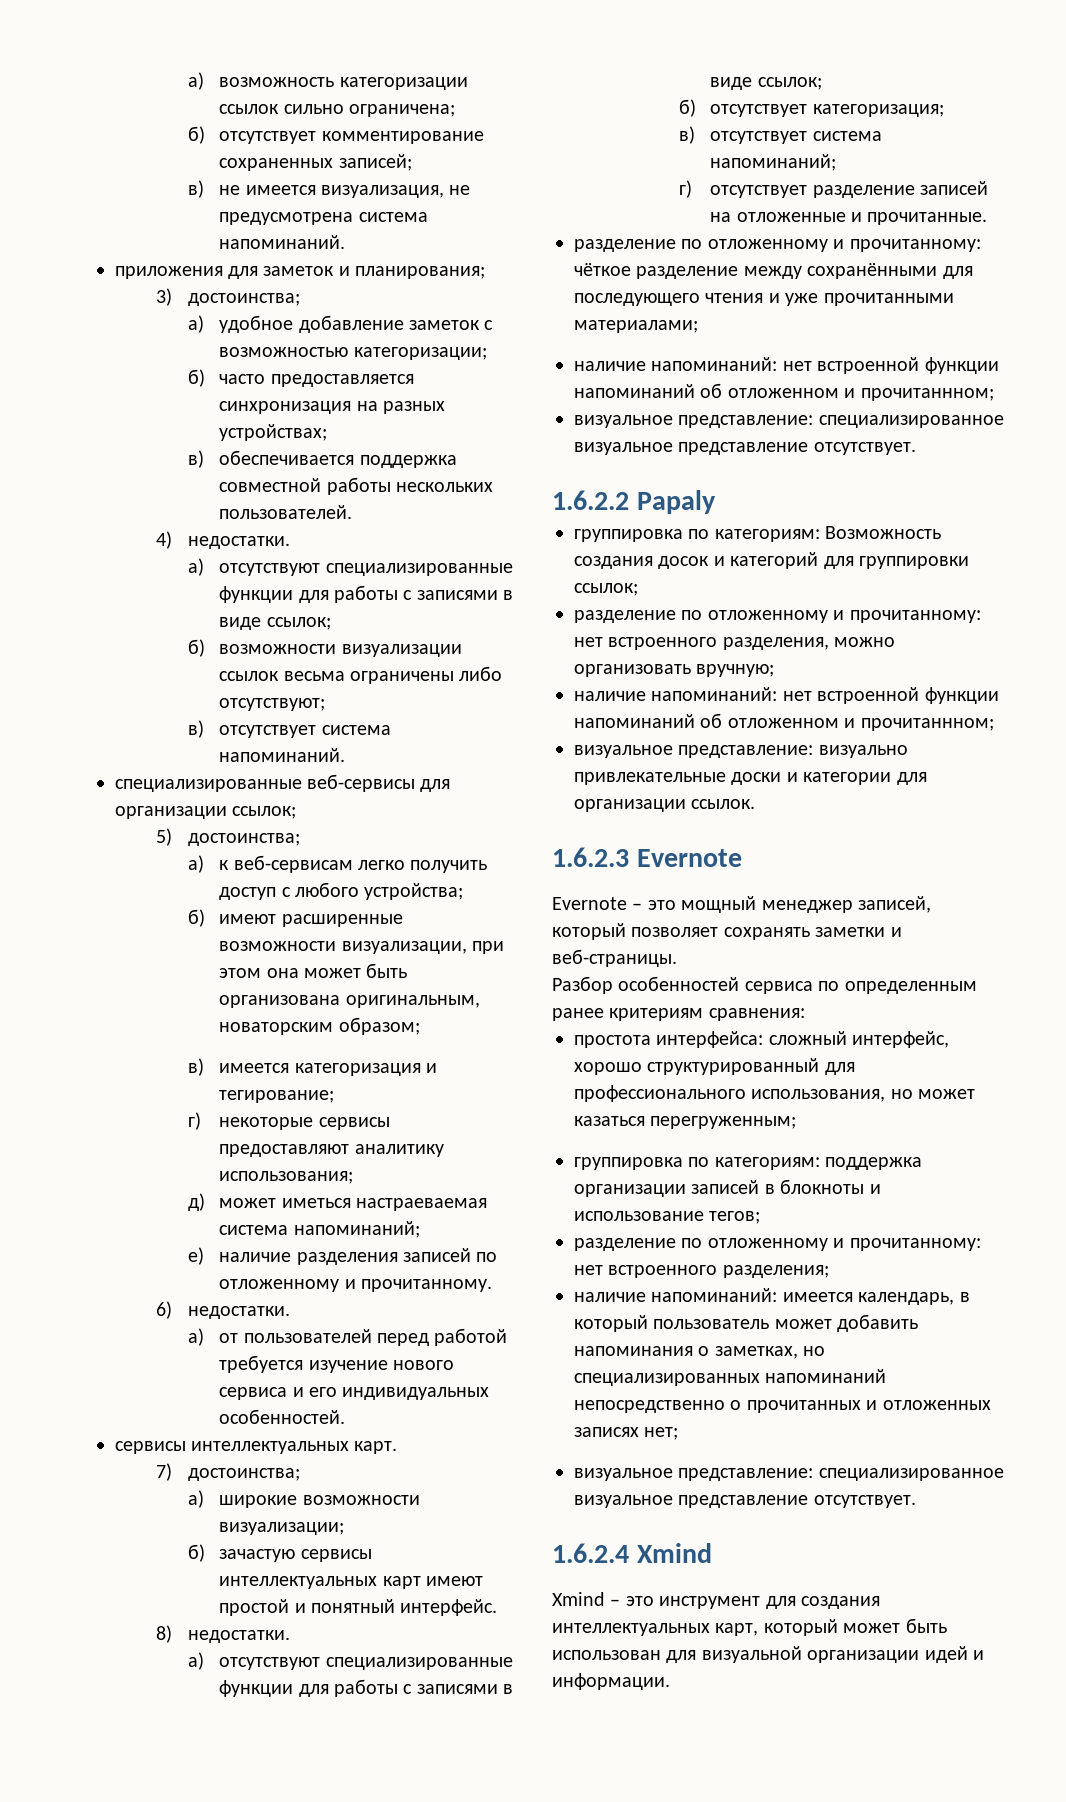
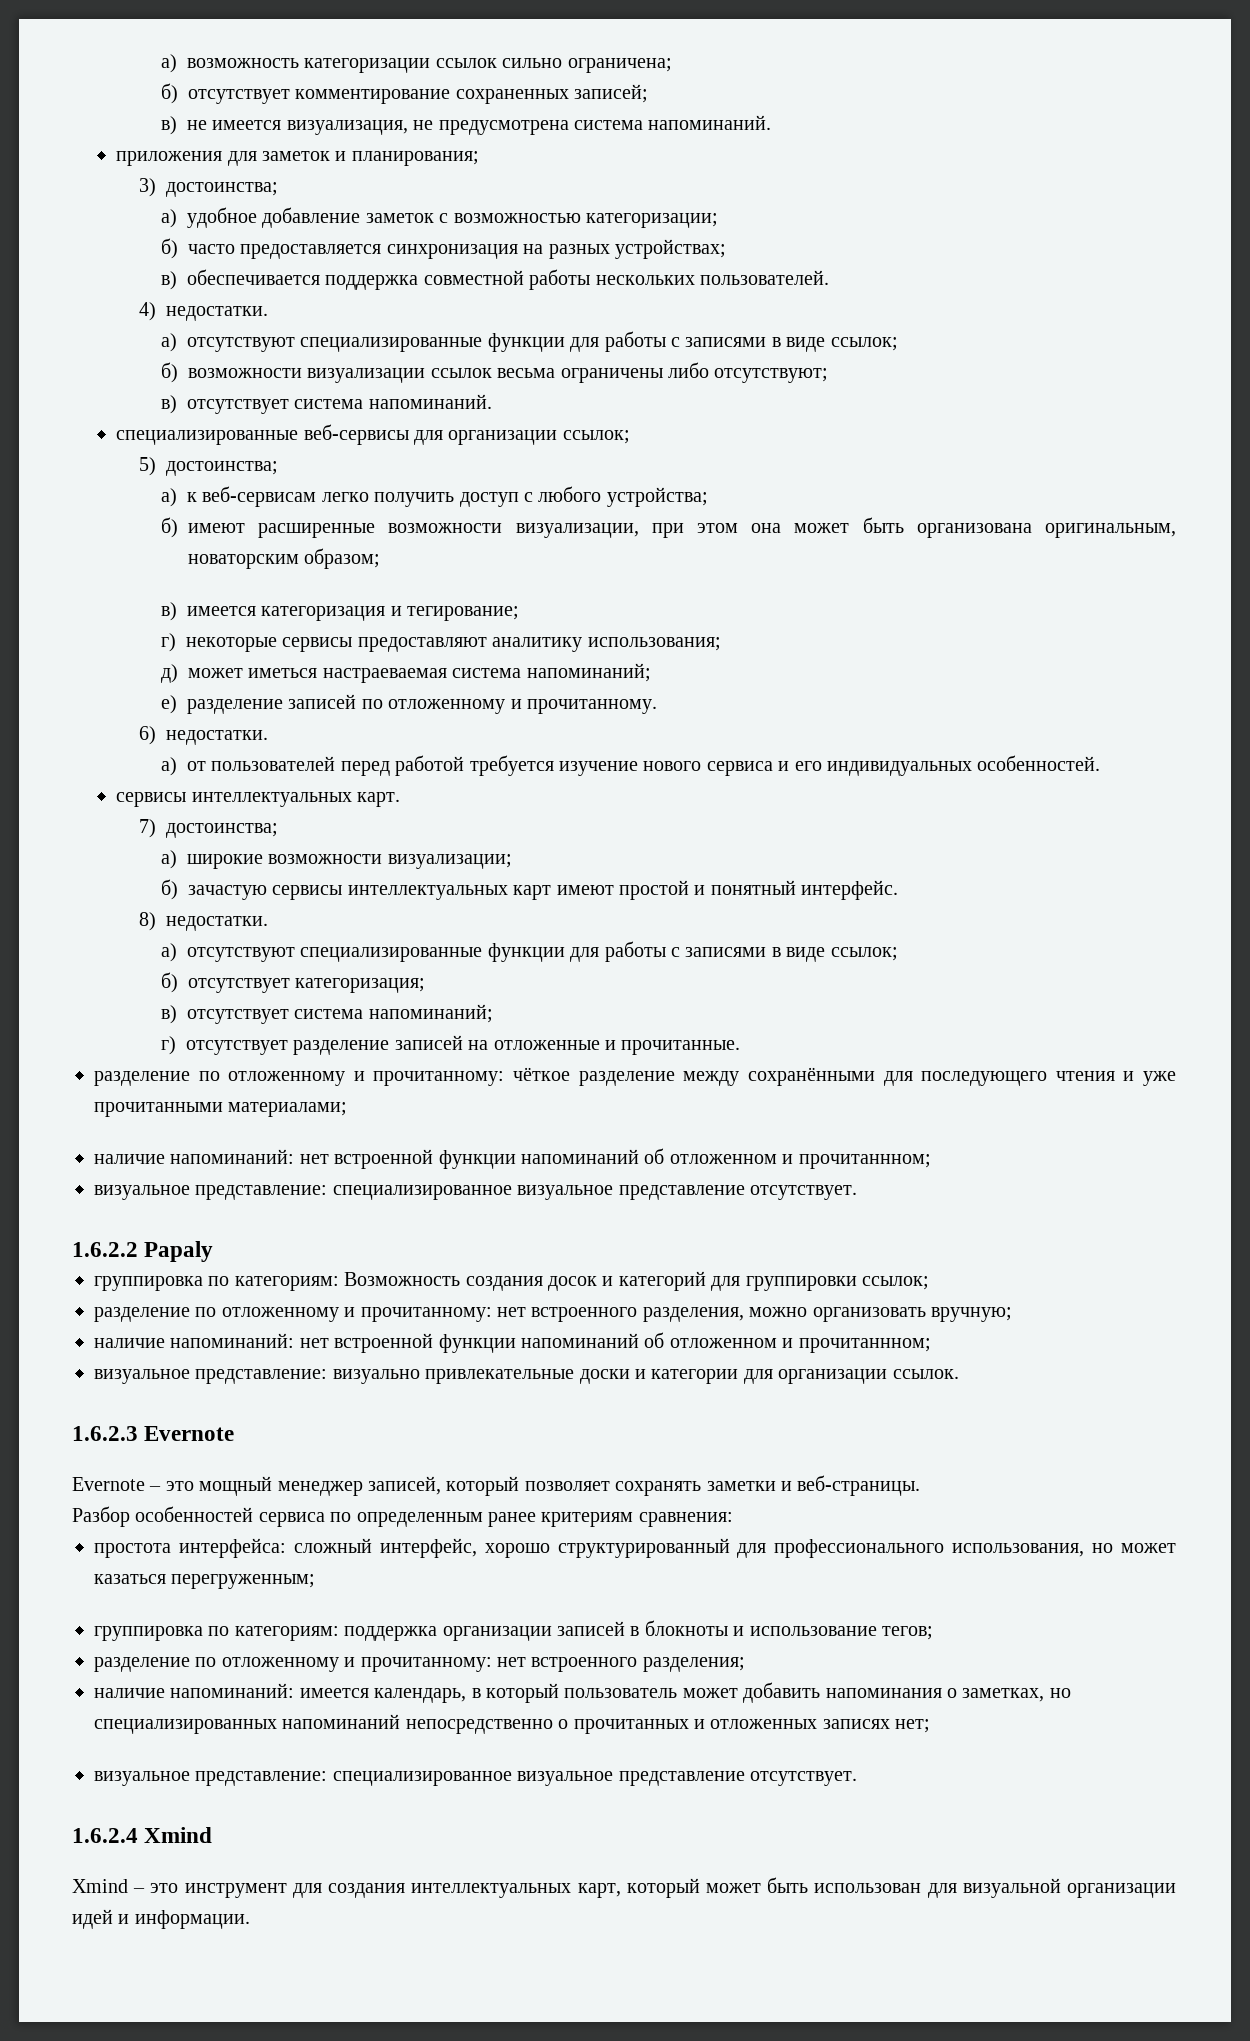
- е) наличие разделения записей по отложенному и прочитанному.
+ е) разделение записей по отложенному и прочитанному.

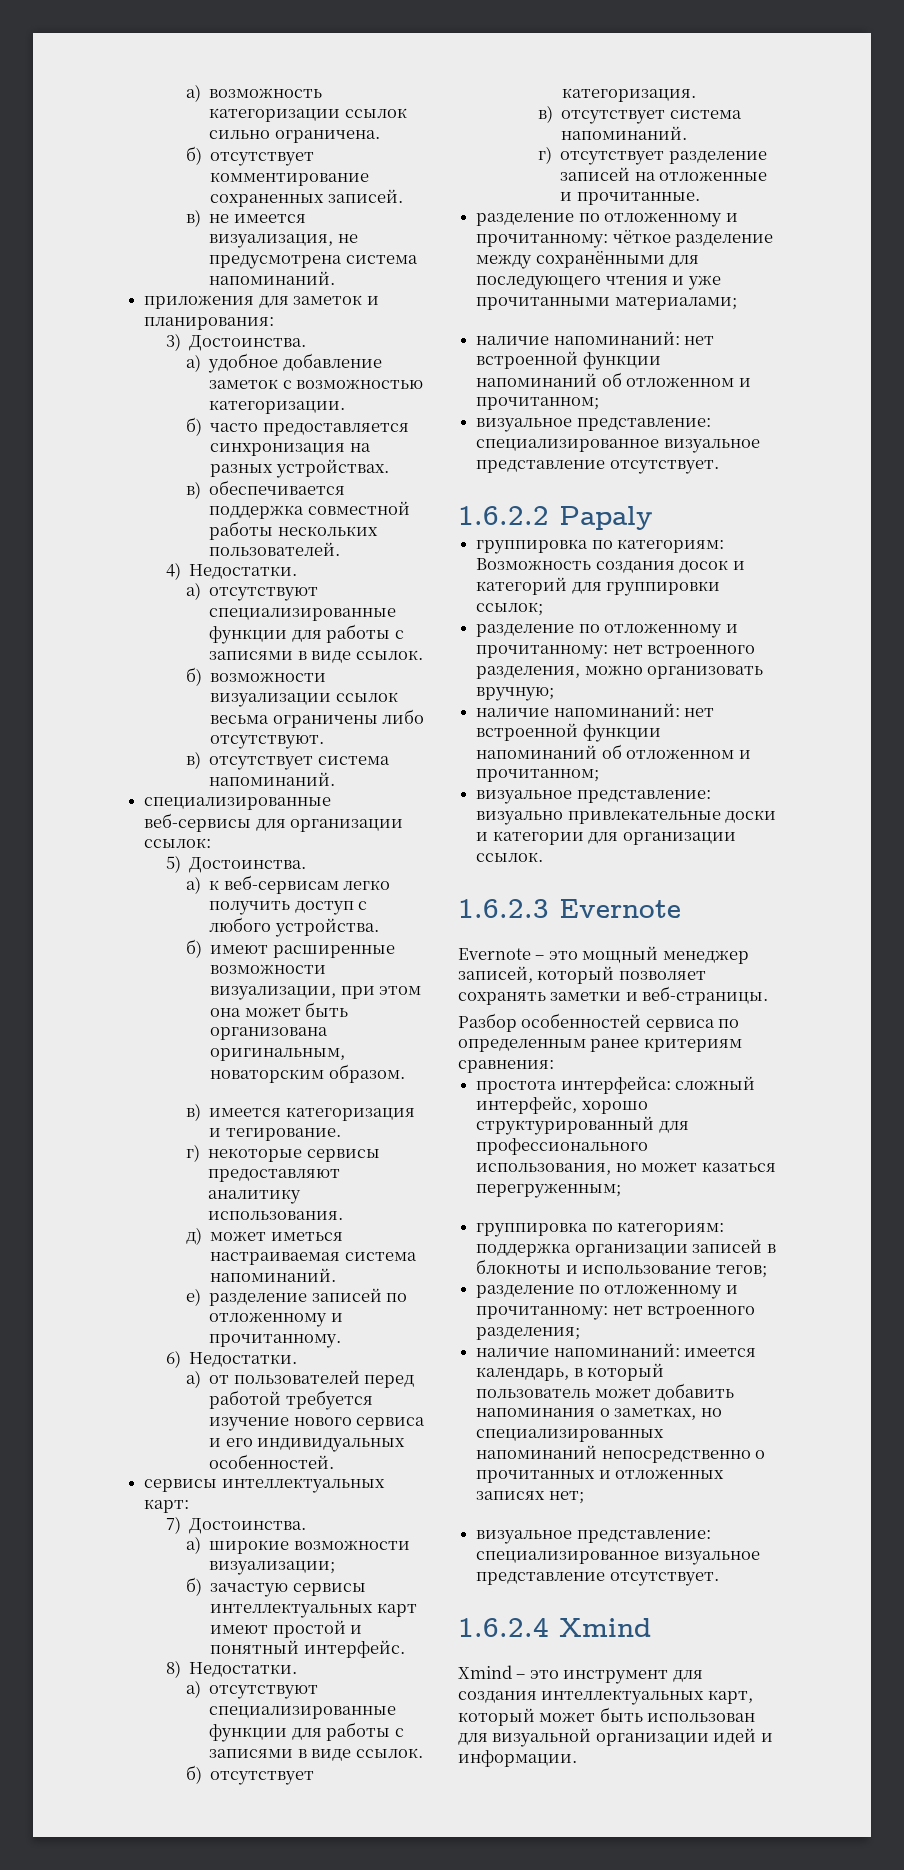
- а) возможность категоризации ссылок сильно ограничена;
+ а) возможность категоризации ссылок сильно ограничена.
- б) отсутствует комментирование сохраненных записей;
+ б) отсутствует комментирование сохраненных записей.
- приложения для заметок и планирования;
+ приложения для заметок и планирования:
- 3) достоинства;
+ 3) Достоинства.
- а) удобное добавление заметок с возможностью категоризации;
+ а) удобное добавление заметок с возможностью категоризации.
- б) часто предоставляется синхронизация на разных устройствах;
+ б) часто предоставляется синхронизация на разных устройствах.
- 4) недостатки.
- а) отсутствуют специализированные функции для работы с записями в виде ссылок;
+ 4) Недостатки.
+ а) отсутствуют специализированные функции для работы с записями в виде ссылок.
- б) возможности визуализации ссылок весьма ограничены либо отсутствуют;
+ б) возможности визуализации ссылок весьма ограничены либо отсутствуют.
- специализированные веб-сервисы для организации ссылок;
+ специализированные веб-сервисы для организации ссылок:
- 5) достоинства;
+ 5) Достоинства.
- а) к веб-сервисам легко получить доступ с любого устройства;
+ а) к веб-сервисам легко получить доступ с любого устройства.
- б) имеют расширенные возможности визуализации, при этом она может быть организована оригинальным, новаторским образом;
+ б) имеют расширенные возможности визуализации, при этом она может быть организована оригинальным, новаторским образом.
- в) имеется категоризация и тегирование;
+ в) имеется категоризация и тегирование.
- г) некоторые сервисы предоставляют аналитику использования;
+ г) некоторые сервисы предоставляют аналитику использования.
- д) может иметься настраеваемая система напоминаний;
+ д) может иметься настраиваемая система напоминаний.
- 6) недостатки.
+ 6) Недостатки.
- сервисы интеллектуальных карт.
+ сервисы интеллектуальных карт:
- 7) достоинства;
+ 7) Достоинства.
- 8) недостатки.
- а) отсутствуют специализированные функции для работы с записями в виде ссылок;
- б) отсутствует категоризация;
- в) отсутствует система напоминаний;
+ 8) Недостатки.
+ а) отсутствуют специализированные функции для работы с записями в виде ссылок.
+ б) отсутствует категоризация.
+ в) отсутствует система напоминаний.
  разделение по отложенному и прочитанному: чёткое разделение между сохранёнными для последующего чтения и уже прочитанными материалами;
- наличие напоминаний: нет встроенной функции напоминаний об отложенном и прочитаннном;
+ наличие напоминаний: нет встроенной функции напоминаний об отложенном и прочитанном;
  разделение по отложенному и прочитанному: нет встроенного разделения, можно организовать вручную;
- наличие напоминаний: нет встроенной функции напоминаний об отложенном и прочитаннном;
+ наличие напоминаний: нет встроенной функции напоминаний об отложенном и прочитанном;

